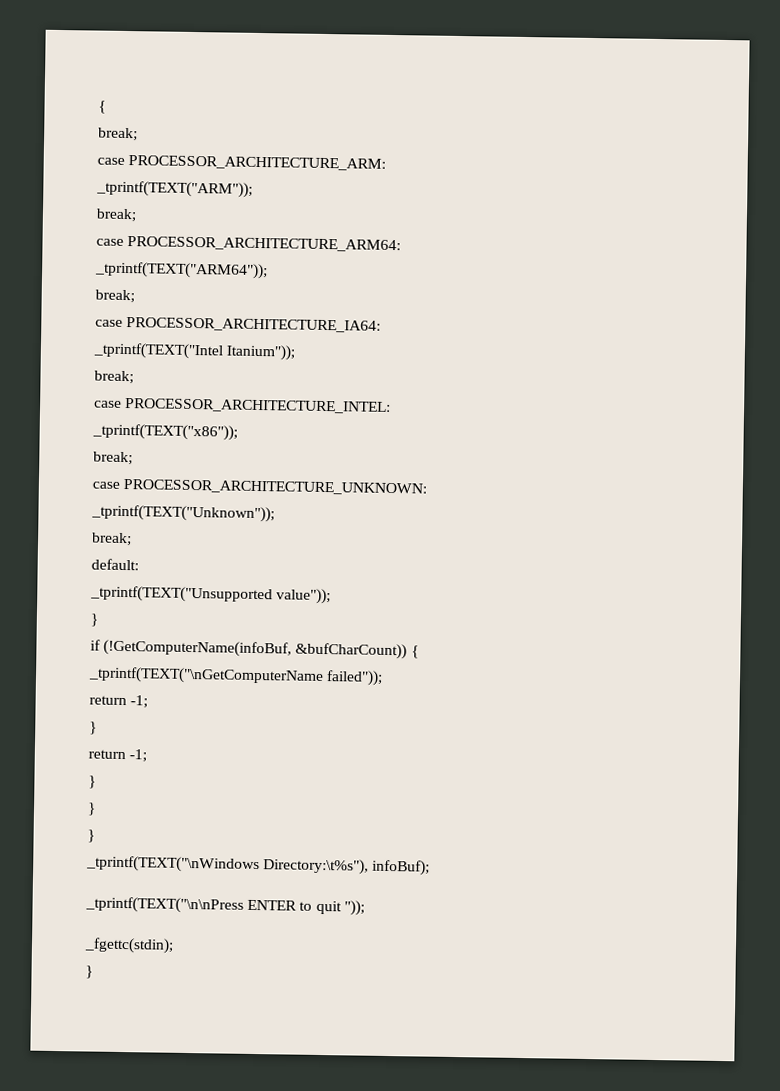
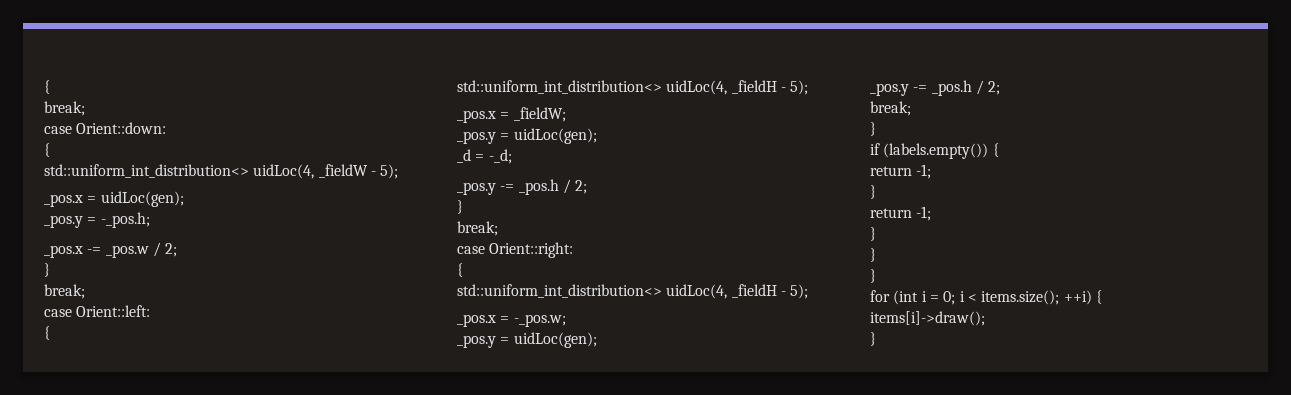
- case PROCESSOR_ARCHITECTURE_ARM:
- _tprintf(TEXT("ARM"));
+ case Orient::down:
+ {
+ std::uniform_int_distribution<> uidLoc(4, _fieldW - 5);
+ _pos.x = uidLoc(gen);
+ _pos.y = -_pos.h;
+ _pos.x -= _pos.w / 2;
+ }
  break;
- case PROCESSOR_ARCHITECTURE_ARM64:
- _tprintf(TEXT("ARM64"));
+ case Orient::left:
+ {
+ std::uniform_int_distribution<> uidLoc(4, _fieldH - 5);
+ _pos.x = _fieldW;
+ _pos.y = uidLoc(gen);
+ _d = -_d;
+ _pos.y -= _pos.h / 2;
+ }
  break;
- case PROCESSOR_ARCHITECTURE_IA64:
- _tprintf(TEXT("Intel Itanium"));
+ case Orient::right:
+ {
+ std::uniform_int_distribution<> uidLoc(4, _fieldH - 5);
+ _pos.x = -_pos.w;
+ _pos.y = uidLoc(gen);
+ _pos.y -= _pos.h / 2;
  break;
- case PROCESSOR_ARCHITECTURE_INTEL:
- _tprintf(TEXT("x86"));
- break;
- case PROCESSOR_ARCHITECTURE_UNKNOWN:
- _tprintf(TEXT("Unknown"));
- break;
- default:
- _tprintf(TEXT("Unsupported value"));
- if (!GetComputerName(infoBuf, &bufCharCount)) {
- _tprintf(TEXT("\nGetComputerName failed"));
+ if (labels.empty()) {
- _tprintf(TEXT("\nWindows Directory:\t%s"), infoBuf);
- _tprintf(TEXT("\n\nPress ENTER to quit "));
- _fgettc(stdin);
+ for (int i = 0; i < items.size(); ++i) {
+ items[i]->draw();

